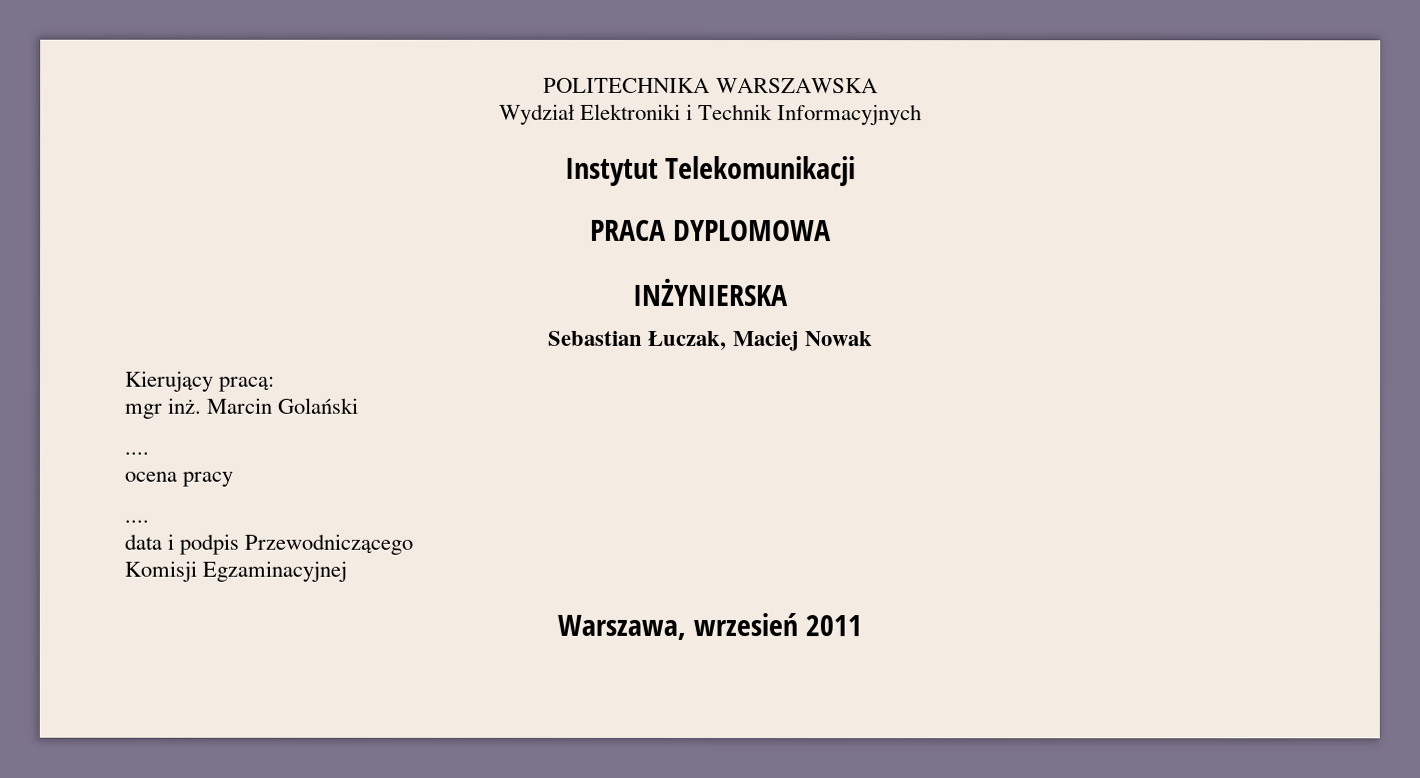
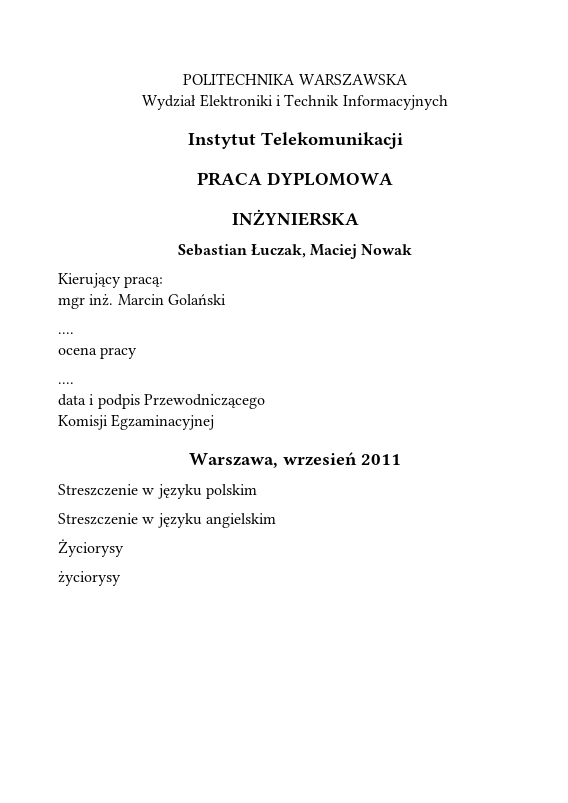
+ Streszczenie w języku polskim
+ Streszczenie w języku angielskim
+ Życiorysy
+ życiorysy

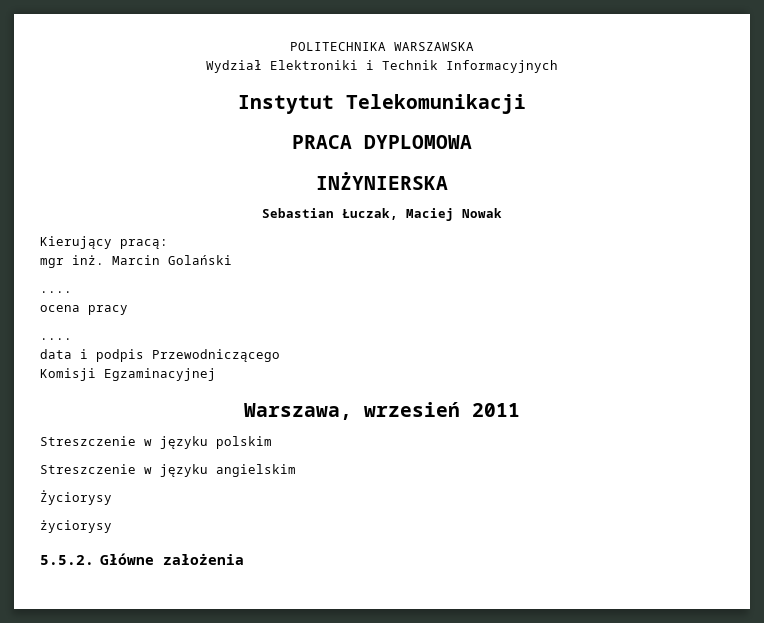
+ 5.5.2. Główne założenia

